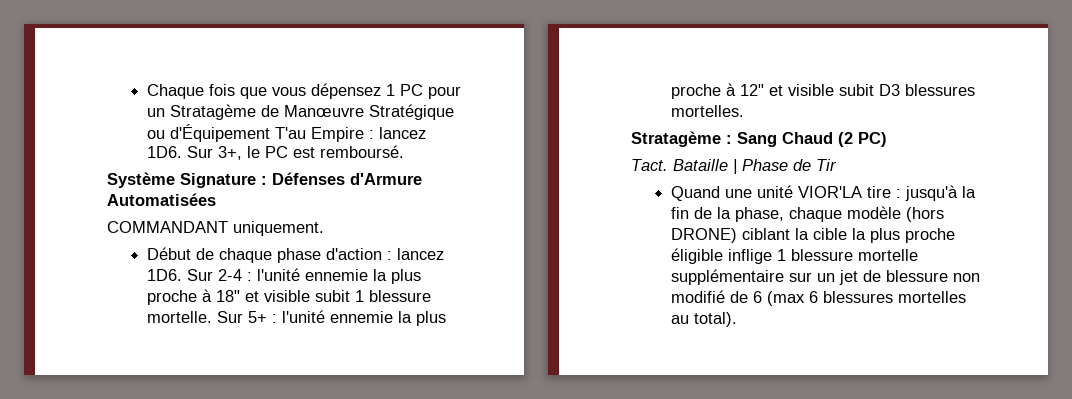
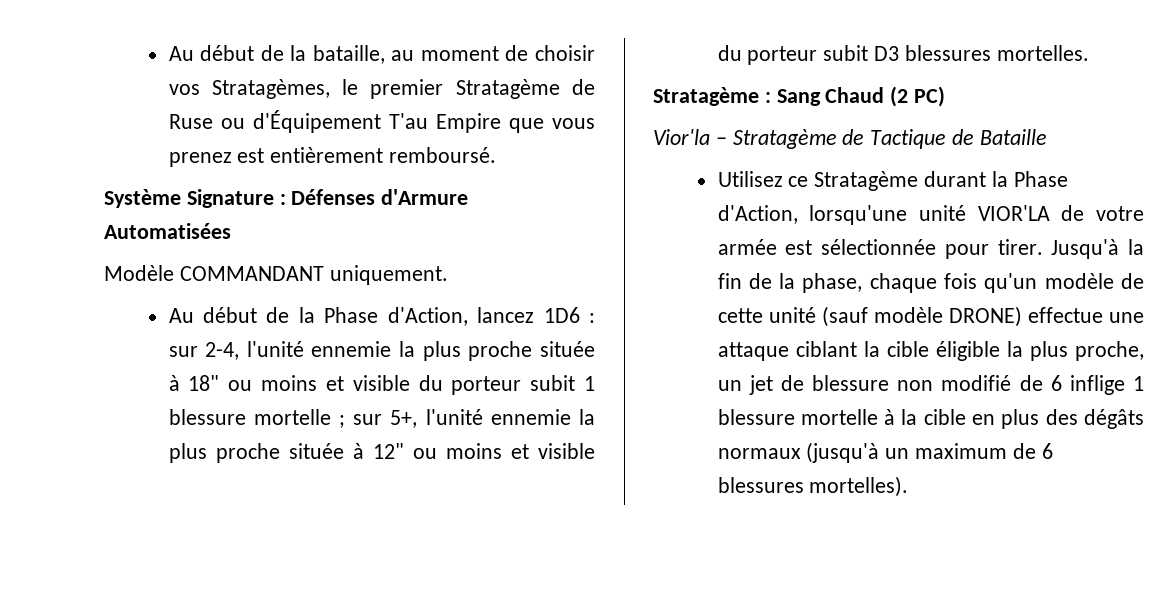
- Chaque fois que vous dépensez 1 PC pour un Stratagème de Manœuvre Stratégique ou d'Équipement T'au Empire : lancez 1D6. Sur 3+, le PC est remboursé.
+ Au début de la bataille, au moment de choisir vos Stratagèmes, le premier Stratagème de Ruse ou d'Équipement T'au Empire que vous prenez est entièrement remboursé.
- COMMANDANT uniquement.
+ Modèle COMMANDANT uniquement.
- Début de chaque phase d'action : lancez 1D6. Sur 2-4 : l'unité ennemie la plus proche à 18" et visible subit 1 blessure mortelle. Sur 5+ : l'unité ennemie la plus proche à 12" et visible subit D3 blessures mortelles.
+ Au début de la Phase d'Action, lancez 1D6 : sur 2-4, l'unité ennemie la plus proche située à 18" ou moins et visible du porteur subit 1 blessure mortelle ; sur 5+, l'unité ennemie la plus proche située à 12" ou moins et visible du porteur subit D3 blessures mortelles.
- Tact. Bataille | Phase de Tir
- Quand une unité VIOR'LA tire : jusqu'à la fin de la phase, chaque modèle (hors DRONE) ciblant la cible la plus proche éligible inflige 1 blessure mortelle supplémentaire sur un jet de blessure non modifié de 6 (max 6 blessures mortelles au total).
+ Vior'la – Stratagème de Tactique de Bataille
+ Utilisez ce Stratagème durant la Phase d'Action, lorsqu'une unité VIOR'LA de votre armée est sélectionnée pour tirer. Jusqu'à la fin de la phase, chaque fois qu'un modèle de cette unité (sauf modèle DRONE) effectue une attaque ciblant la cible éligible la plus proche, un jet de blessure non modifié de 6 inflige 1 blessure mortelle à la cible en plus des dégâts normaux (jusqu'à un maximum de 6 blessures mortelles).

